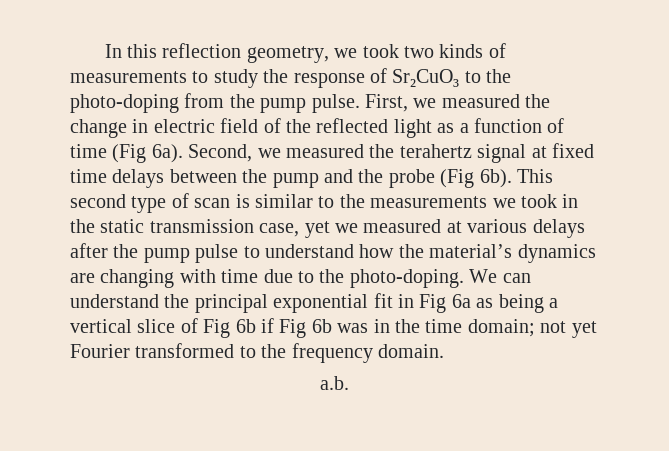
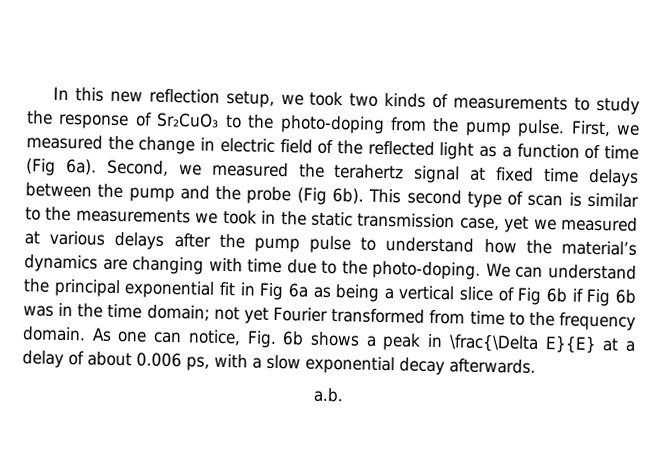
- In this reflection geometry, we took two kinds of measurements to study the response of Sr₂CuO₃ to the photo-doping from the pump pulse.
+ In this new reflection setup, we took two kinds of measurements to study the response of Sr₂CuO₃ to the photo-doping from the pump pulse.
- We can understand the principal exponential fit in Fig 6a as being a vertical slice of Fig 6b if Fig 6b was in the time domain; not yet Fourier transformed to the frequency domain.
+ We can understand the principal exponential fit in Fig 6a as being a vertical slice of Fig 6b if Fig 6b was in the time domain; not yet Fourier transformed from time to the frequency domain. As one can notice, Fig. 6b shows a peak in \frac{\Delta E}{E} at a delay of about 0.006 ps, with a slow exponential decay afterwards.

